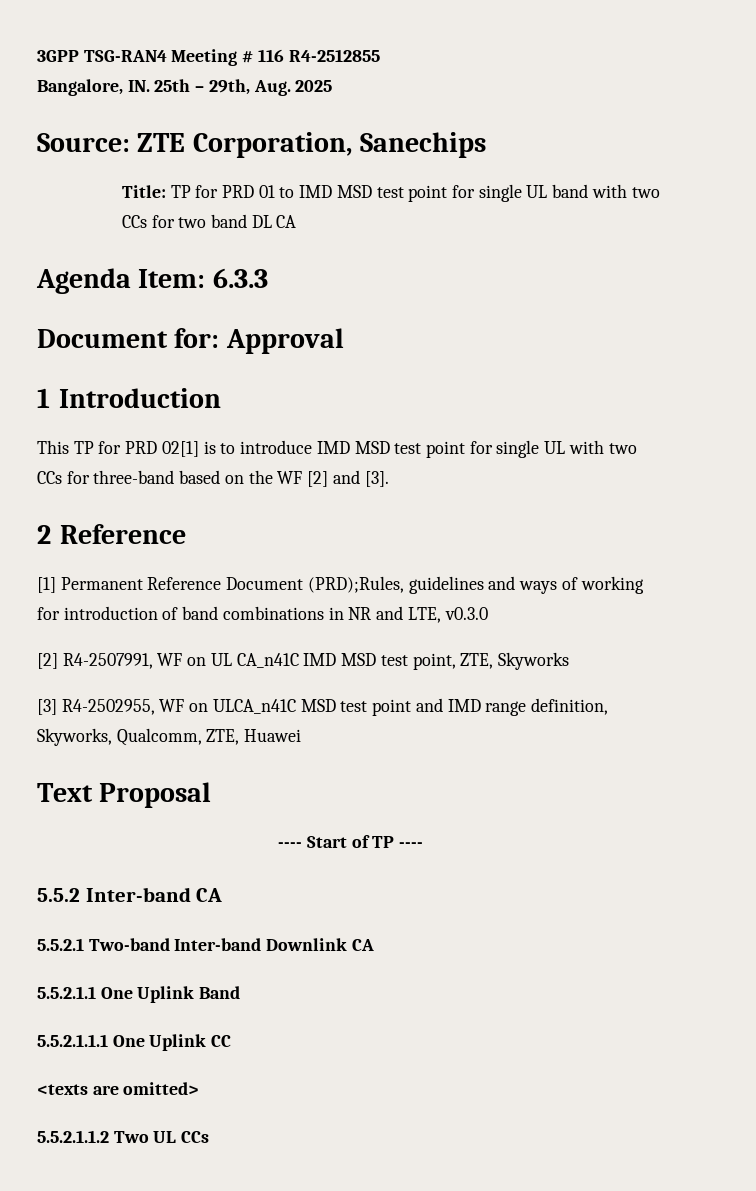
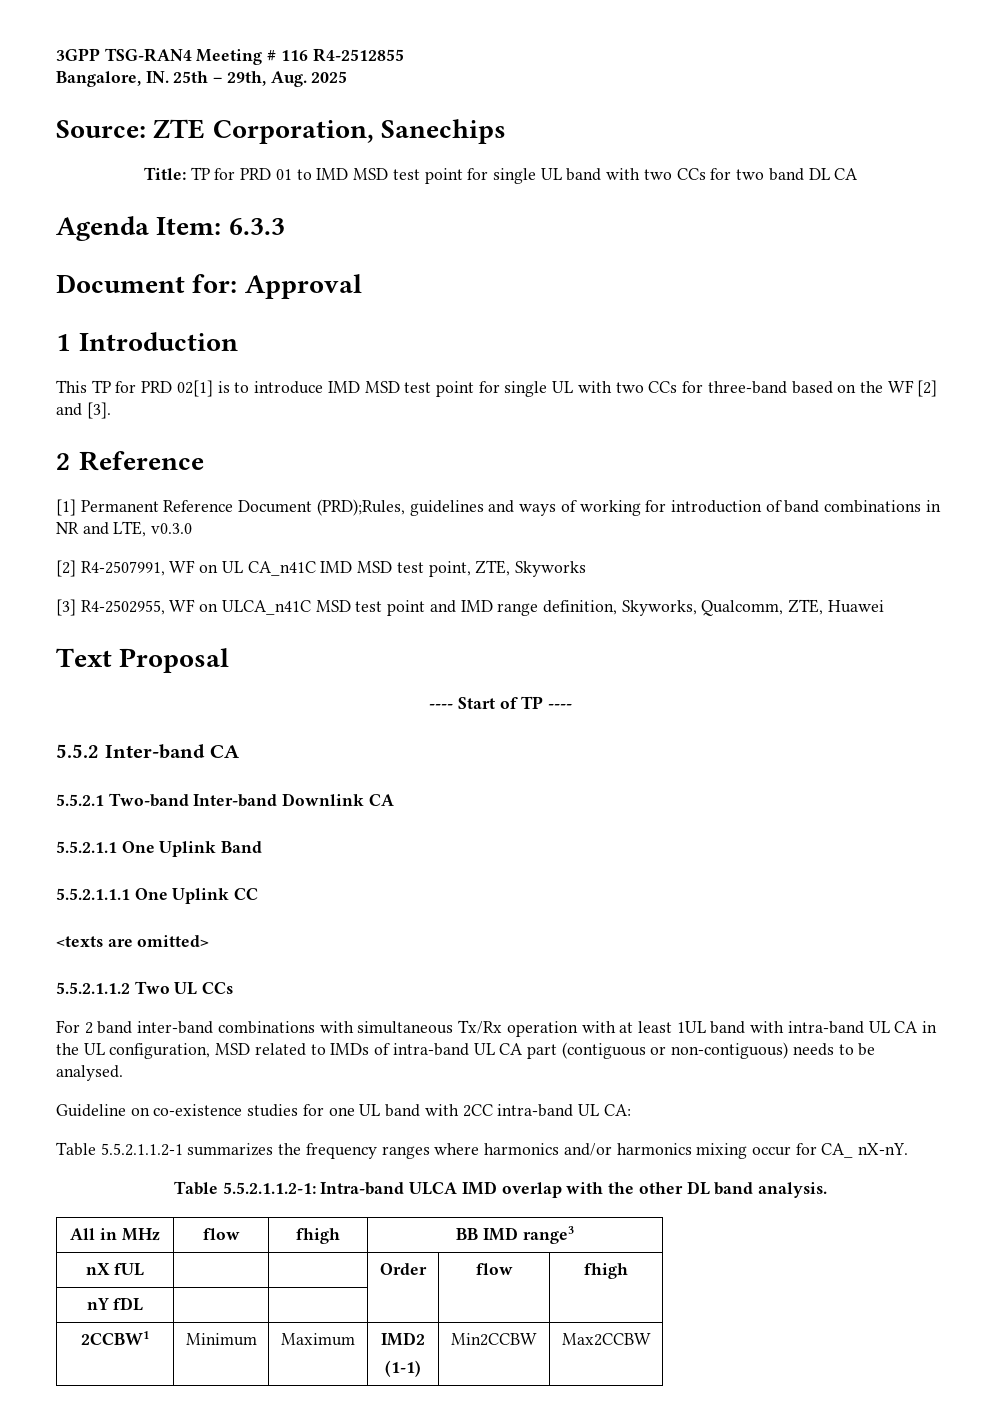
+ For 2 band inter-band combinations with simultaneous Tx/Rx operation with at least 1UL band with intra-band UL CA in the UL configuration, MSD related to IMDs of intra-band UL CA part (contiguous or non-contiguous) needs to be analysed.
+ Guideline on co-existence studies for one UL band with 2CC intra-band UL CA:
+ Table 5.5.2.1.1.2-1 summarizes the frequency ranges where harmonics and/or harmonics mixing occur for CA_ nX-nY.
+ Table 5.5.2.1.1.2-1: Intra-band ULCA IMD overlap with the other DL band analysis.
+ All in MHz | flow | fhigh | BB IMD range3
+ nX fUL | | | Order | flow | fhigh
+ nY fDL | | | | |
+ 2CCBW1 | Minimum | Maximum | IMD2
+ (1-1) | Min2CCBW | Max2CCBW

